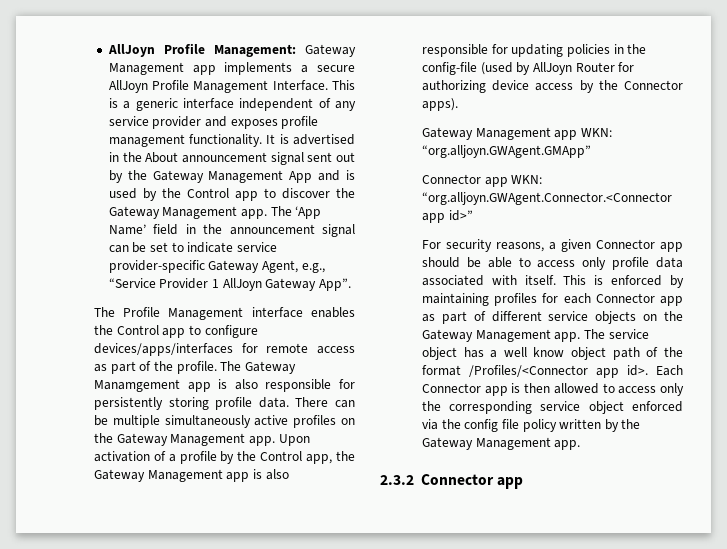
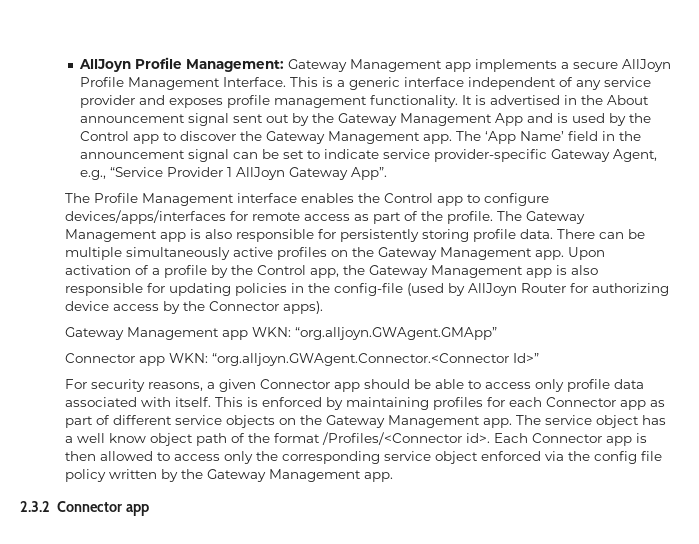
- The Gateway Manamgement app is also responsible for persistently storing profile data.
+ The Gateway Management app is also responsible for persistently storing profile data.
- Connector app WKN: “org.alljoyn.GWAgent.Connector.<Connector app id>”
+ Connector app WKN: “org.alljoyn.GWAgent.Connector.<Connector Id>”
- The service object has a well know object path of the format /Profiles/<Connector app id>.
+ The service object has a well know object path of the format /Profiles/<Connector id>.

